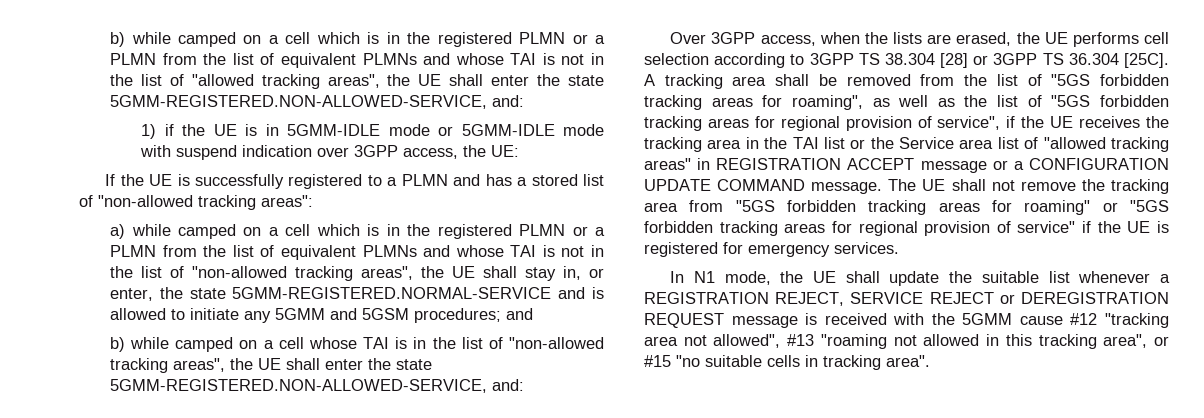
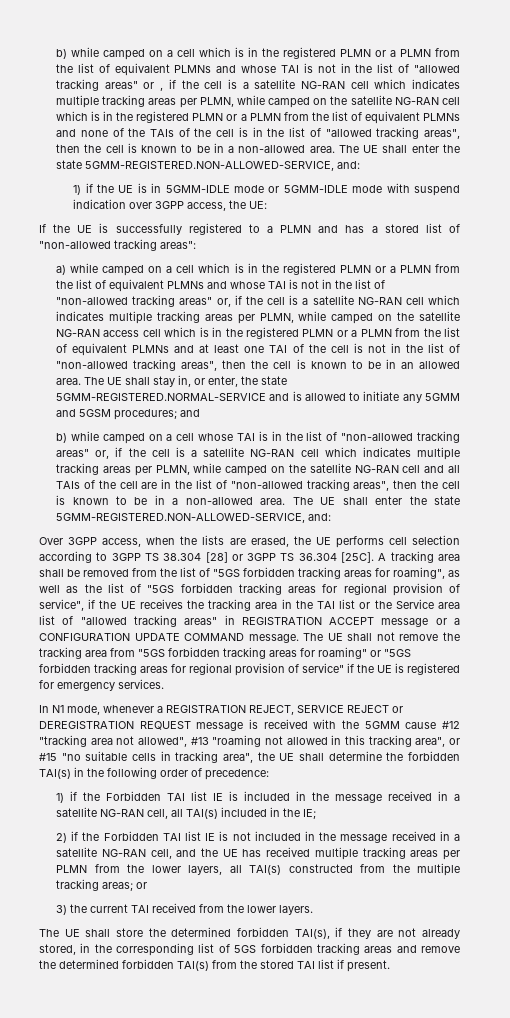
- b) while camped on a cell which is in the registered PLMN or a PLMN from the list of equivalent PLMNs and whose TAI is not in the list of "allowed tracking areas", the UE shall enter the state 5GMM-REGISTERED.NON-ALLOWED-SERVICE, and:
+ b) while camped on a cell which is in the registered PLMN or a PLMN from the list of equivalent PLMNs and whose TAI is not in the list of "allowed tracking areas" or , if the cell is a satellite NG-RAN cell which indicates multiple tracking areas per PLMN, while camped on the satellite NG-RAN cell which is in the registered PLMN or a PLMN from the list of equivalent PLMNs and none of the TAIs of the cell is in the list of "allowed tracking areas", then the cell is known to be in a non-allowed area. The UE shall enter the state 5GMM-REGISTERED.NON-ALLOWED-SERVICE, and:
- a) while camped on a cell which is in the registered PLMN or a PLMN from the list of equivalent PLMNs and whose TAI is not in the list of "non-allowed tracking areas", the UE shall stay in, or enter, the state 5GMM-REGISTERED.NORMAL-SERVICE and is allowed to initiate any 5GMM and 5GSM procedures; and
+ a) while camped on a cell which is in the registered PLMN or a PLMN from the list of equivalent PLMNs and whose TAI is not in the list of "non-allowed tracking areas" or, if the cell is a satellite NG-RAN cell which indicates multiple tracking areas per PLMN, while camped on the satellite NG-RAN access cell which is in the registered PLMN or a PLMN from the list of equivalent PLMNs and at least one TAI of the cell is not in the list of "non-allowed tracking areas", then the cell is known to be in an allowed area. The UE shall stay in, or enter, the state 5GMM-REGISTERED.NORMAL-SERVICE and is allowed to initiate any 5GMM and 5GSM procedures; and
- b) while camped on a cell whose TAI is in the list of "non-allowed tracking areas", the UE shall enter the state 5GMM-REGISTERED.NON-ALLOWED-SERVICE, and:
+ b) while camped on a cell whose TAI is in the list of "non-allowed tracking areas" or, if the cell is a satellite NG-RAN cell which indicates multiple tracking areas per PLMN, while camped on the satellite NG-RAN cell and all TAIs of the cell are in the list of "non-allowed tracking areas", then the cell is known to be in a non-allowed area. The UE shall enter the state 5GMM-REGISTERED.NON-ALLOWED-SERVICE, and:
- In N1 mode, the UE shall update the suitable list whenever a REGISTRATION REJECT, SERVICE REJECT or DEREGISTRATION REQUEST message is received with the 5GMM cause #12 "tracking area not allowed", #13 "roaming not allowed in this tracking area", or #15 "no suitable cells in tracking area".
+ In N1 mode, whenever a REGISTRATION REJECT, SERVICE REJECT or DEREGISTRATION REQUEST message is received with the 5GMM cause #12 "tracking area not allowed", #13 "roaming not allowed in this tracking area", or #15 "no suitable cells in tracking area", the UE shall determine the forbidden TAI(s) in the following order of precedence:
+ 1) if the Forbidden TAI list IE is included in the message received in a satellite NG-RAN cell, all TAI(s) included in the IE;
+ 2) if the Forbidden TAI list IE is not included in the message received in a satellite NG-RAN cell, and the UE has received multiple tracking areas per PLMN from the lower layers, all TAI(s) constructed from the multiple tracking areas; or
+ 3) the current TAI received from the lower layers.
+ The UE shall store the determined forbidden TAI(s), if they are not already stored, in the corresponding list of 5GS forbidden tracking areas and remove the determined forbidden TAI(s) from the stored TAI list if present.

